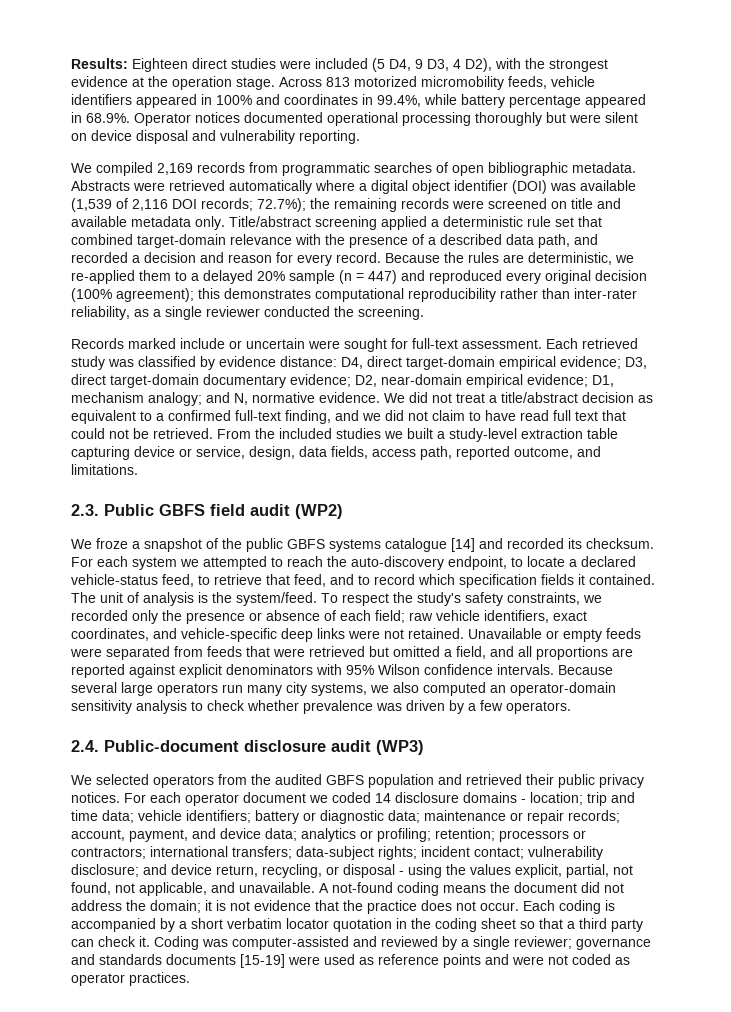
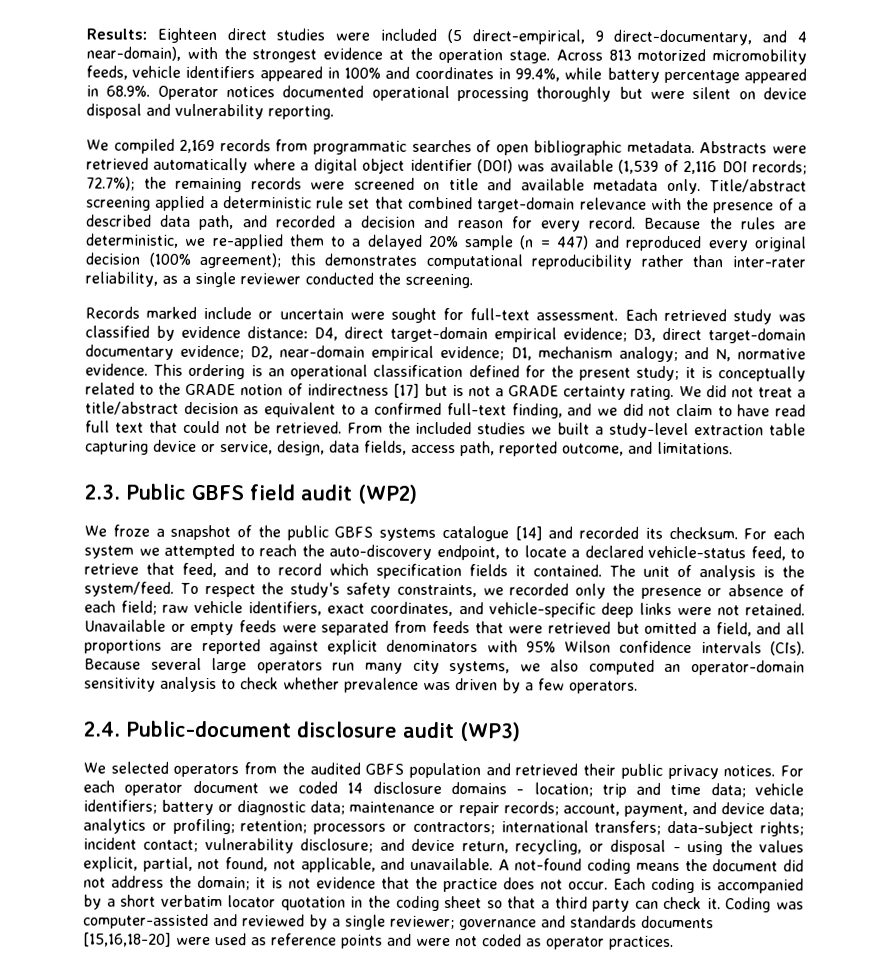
- Results: Eighteen direct studies were included (5 D4, 9 D3, 4 D2), with the strongest evidence at the operation stage.
+ Results: Eighteen direct studies were included (5 direct-empirical, 9 direct-documentary, and 4 near-domain), with the strongest evidence at the operation stage.
+ This ordering is an operational classification defined for the present study; it is conceptually related to the GRADE notion of indirectness [17] but is not a GRADE certainty rating.
- Unavailable or empty feeds were separated from feeds that were retrieved but omitted a field, and all proportions are reported against explicit denominators with 95% Wilson confidence intervals.
+ Unavailable or empty feeds were separated from feeds that were retrieved but omitted a field, and all proportions are reported against explicit denominators with 95% Wilson confidence intervals (CIs).
- Coding was computer-assisted and reviewed by a single reviewer; governance and standards documents [15-19] were used as reference points and were not coded as operator practices.
+ Coding was computer-assisted and reviewed by a single reviewer; governance and standards documents [15,16,18-20] were used as reference points and were not coded as operator practices.

